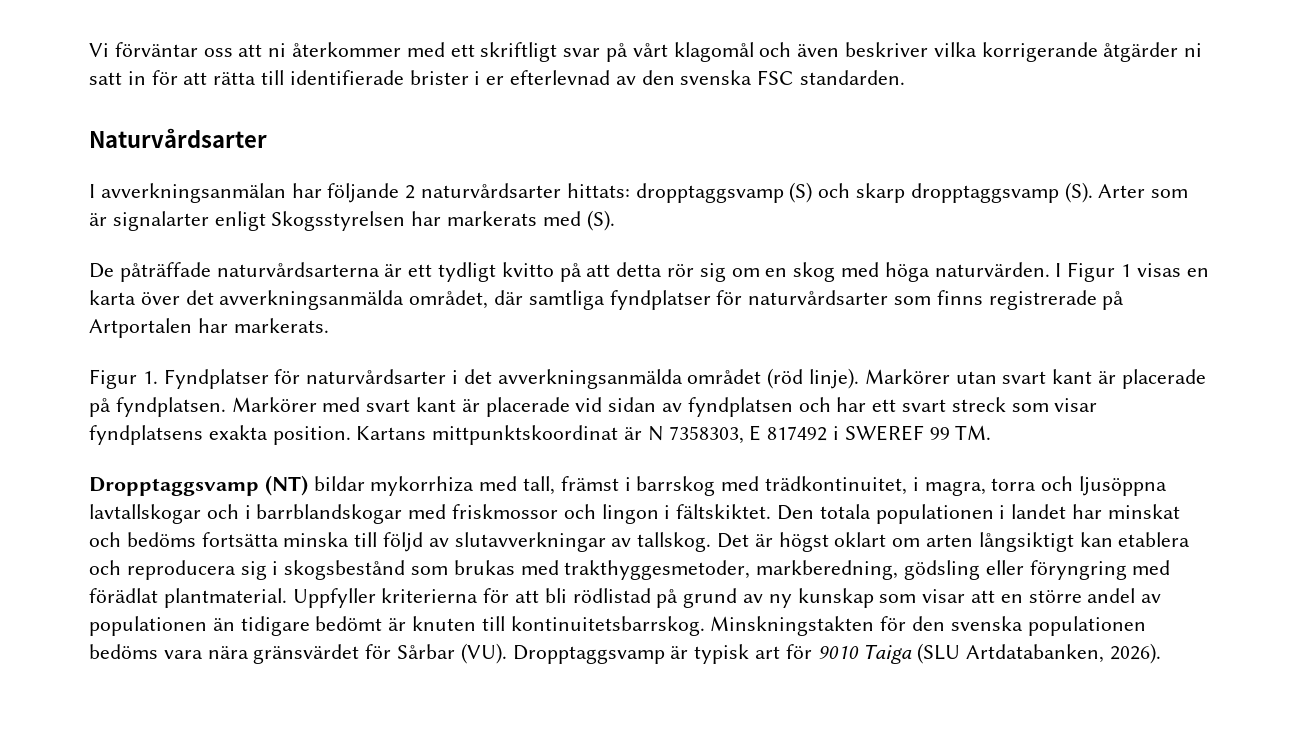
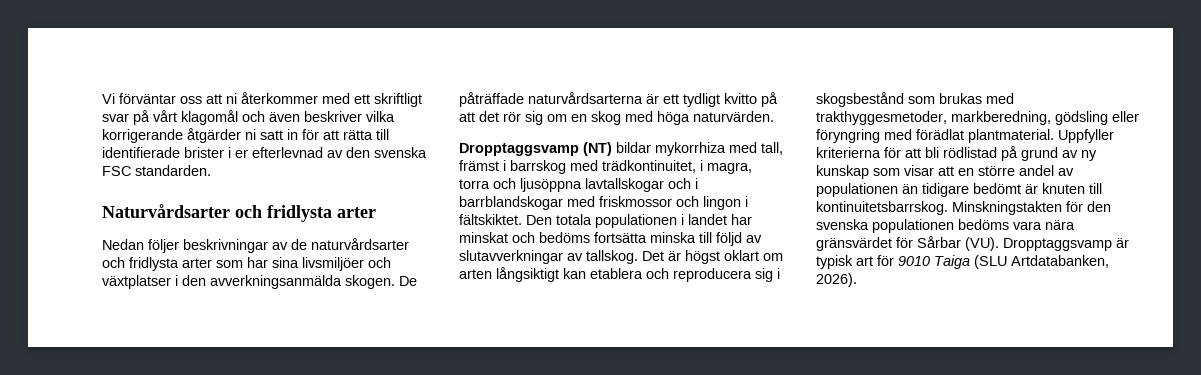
- Naturvårdsarter
- I avverkningsanmälan har följande 2 naturvårdsarter hittats: dropptaggsvamp (S) och skarp dropptaggsvamp (S). Arter som är signalarter enligt Skogsstyrelsen har markerats med (S).
- De påträffade naturvårdsarterna är ett tydligt kvitto på att detta rör sig om en skog med höga naturvärden. I Figur 1 visas en karta över det avverkningsanmälda området, där samtliga fyndplatser för naturvårdsarter som finns registrerade på Artportalen har markerats.
- Figur 1. Fyndplatser för naturvårdsarter i det avverkningsanmälda området (röd linje). Markörer utan svart kant är placerade på fyndplatsen. Markörer med svart kant är placerade vid sidan av fyndplatsen och har ett svart streck som visar fyndplatsens exakta position. Kartans mittpunktskoordinat är N 7358303, E 817492 i SWEREF 99 TM.
+ Naturvårdsarter och fridlysta arter
+ Nedan följer beskrivningar av de naturvårdsarter och fridlysta arter som har sina livsmiljöer och växtplatser i den avverkningsanmälda skogen. De påträffade naturvårdsarterna är ett tydligt kvitto på att det rör sig om en skog med höga naturvärden.

